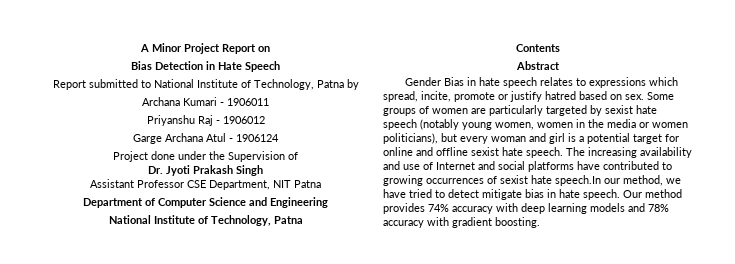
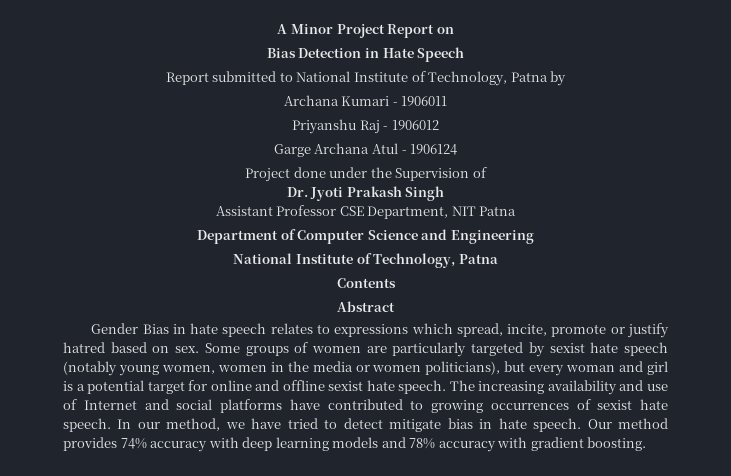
- The increasing availability and use of Internet and social platforms have contributed to growing occurrences of sexist hate speech.In our method, we have tried to detect mitigate bias in hate speech.
+ The increasing availability and use of Internet and social platforms have contributed to growing occurrences of sexist hate speech. In our method, we have tried to detect mitigate bias in hate speech.

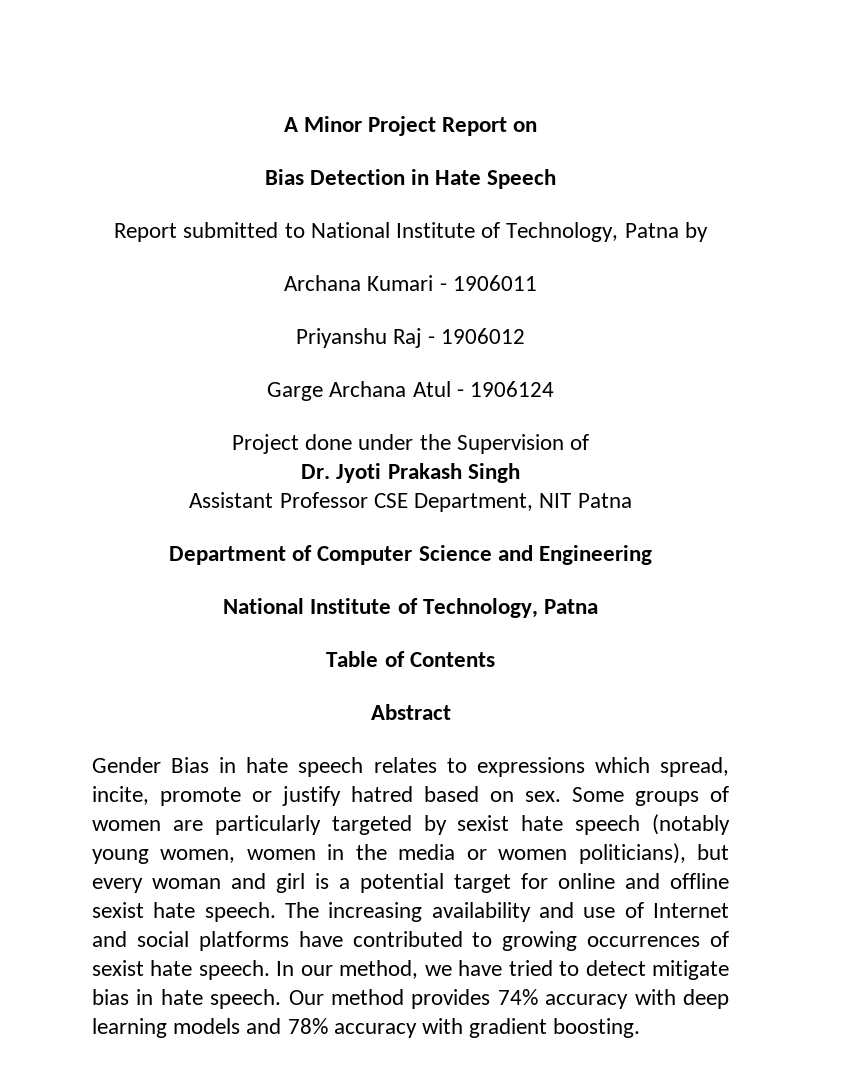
- Contents
+ Table of Contents

